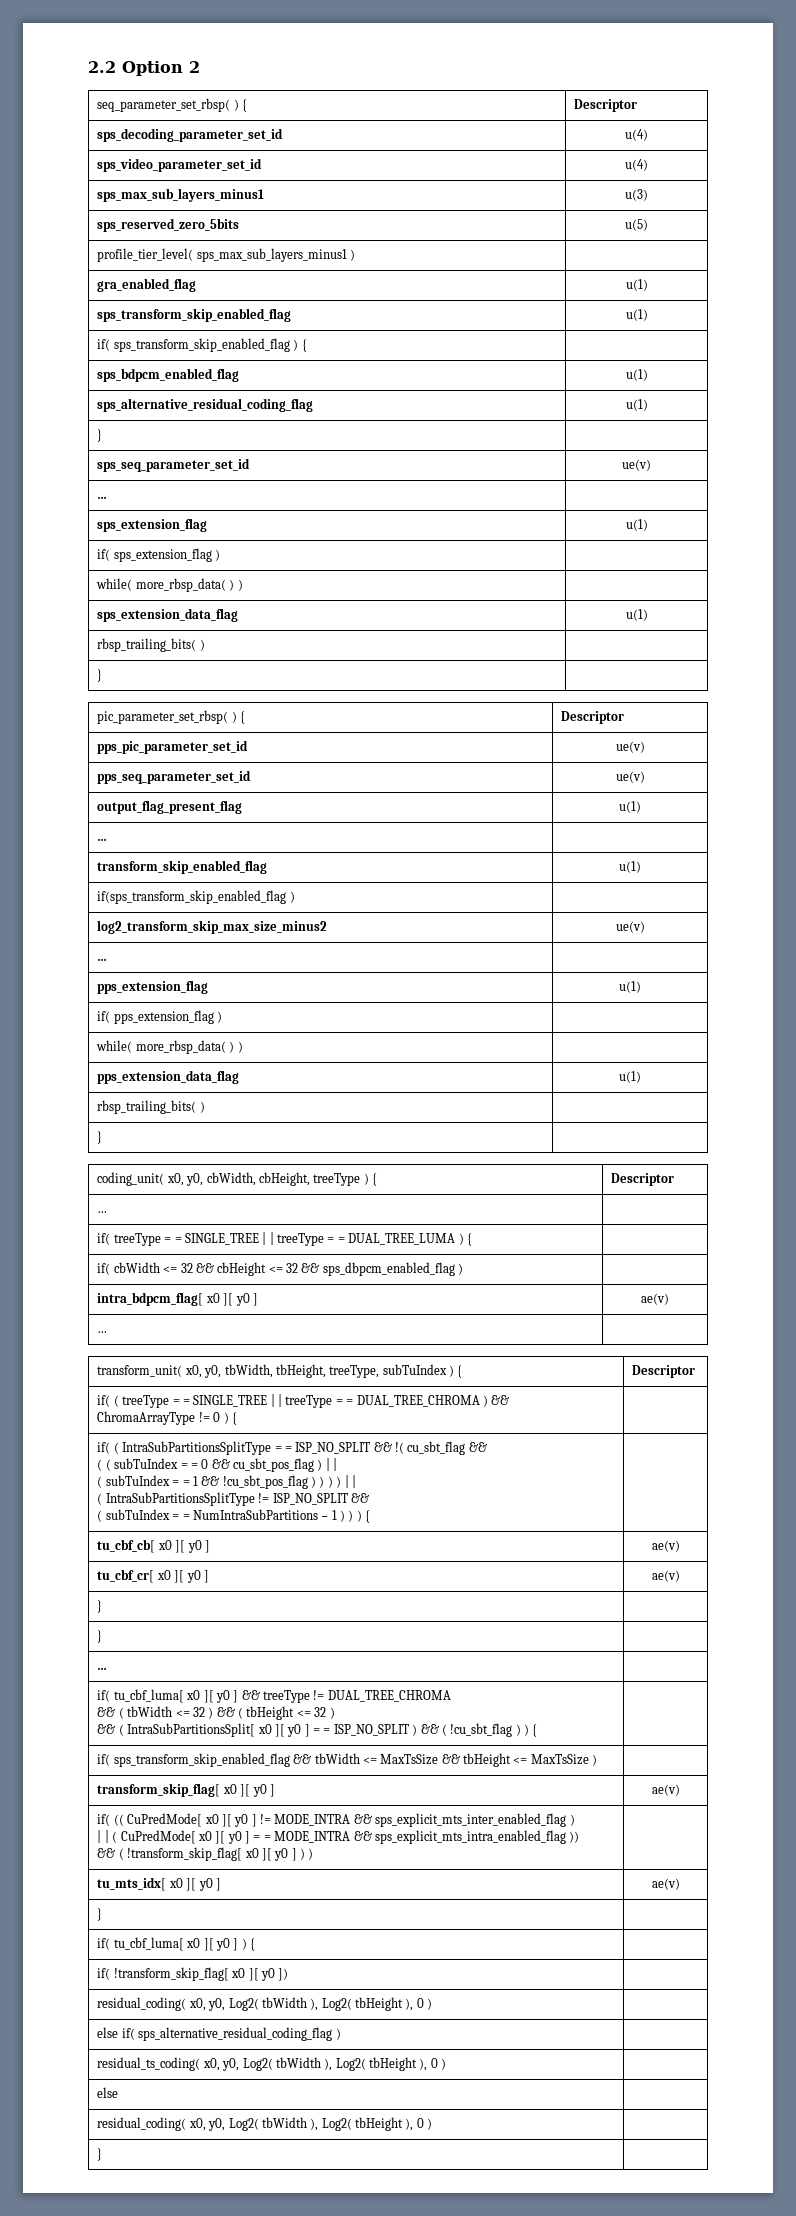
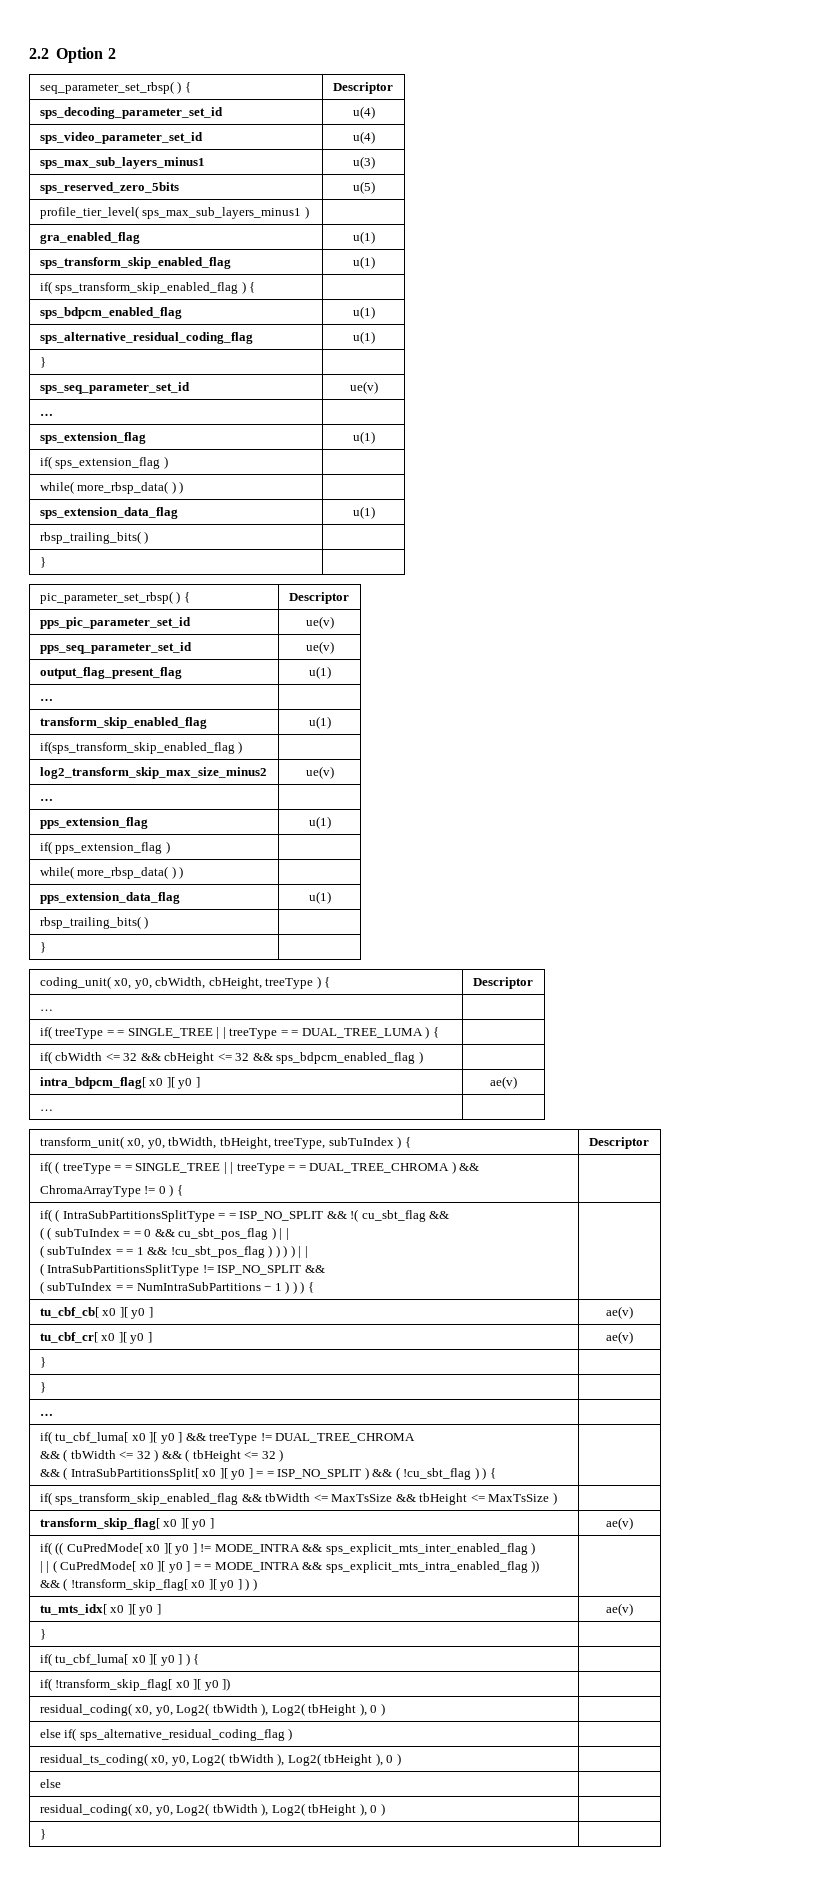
- if( cbWidth <= 32 && cbHeight <= 32 && sps_dbpcm_enabled_flag ) |
+ if( cbWidth <= 32 && cbHeight <= 32 && sps_bdpcm_enabled_flag ) |

